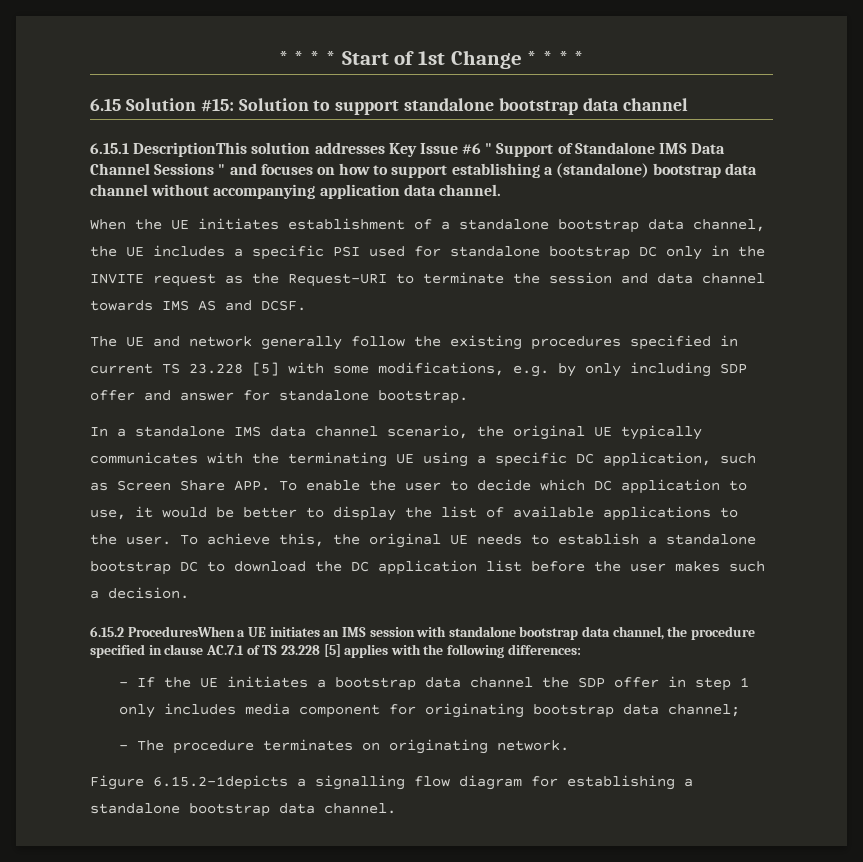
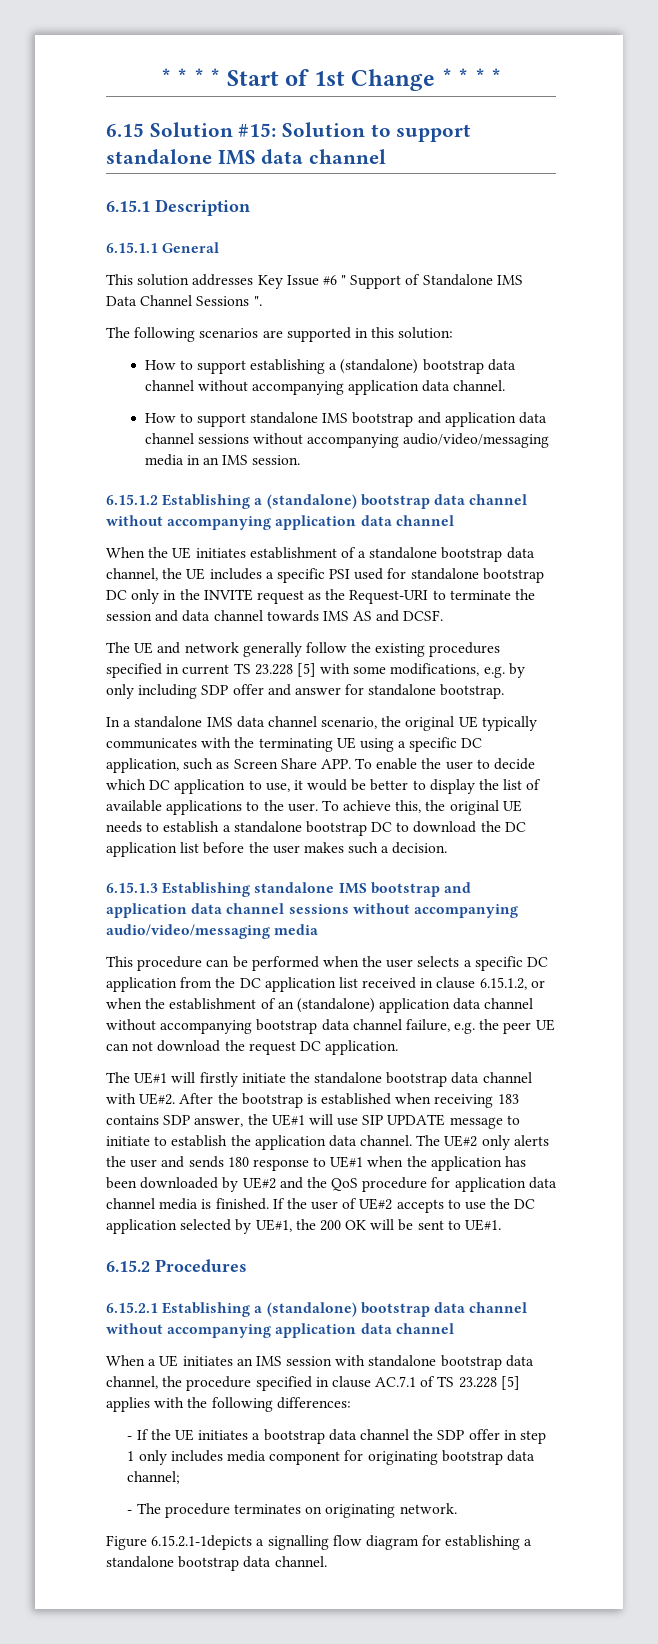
- 6.15 Solution #15: Solution to support standalone bootstrap data channel
+ 6.15 Solution #15: Solution to support standalone IMS data channel
- 6.15.1 DescriptionThis solution addresses Key Issue #6 " Support of Standalone IMS Data Channel Sessions " and focuses on how to support establishing a (standalone) bootstrap data channel without accompanying application data channel.
+ 6.15.1 Description
+ 6.15.1.1 General
+ This solution addresses Key Issue #6 " Support of Standalone IMS Data Channel Sessions ".
+ The following scenarios are supported in this solution:
+ How to support establishing a (standalone) bootstrap data channel without accompanying application data channel.
+ How to support standalone IMS bootstrap and application data channel sessions without accompanying audio/video/messaging media in an IMS session.
+ 6.15.1.2 Establishing a (standalone) bootstrap data channel without accompanying application data channel
- 6.15.2 ProceduresWhen a UE initiates an IMS session with standalone bootstrap data channel, the procedure specified in clause AC.7.1 of TS 23.228 [5] applies with the following differences:
+ 6.15.1.3 Establishing standalone IMS bootstrap and application data channel sessions without accompanying audio/video/messaging media
+ This procedure can be performed when the user selects a specific DC application from the DC application list received in clause 6.15.1.2, or when the establishment of an (standalone) application data channel without accompanying bootstrap data channel failure, e.g. the peer UE can not download the request DC application.
+ The UE#1 will firstly initiate the standalone bootstrap data channel with UE#2. After the bootstrap is established when receiving 183 contains SDP answer, the UE#1 will use SIP UPDATE message to initiate to establish the application data channel. The UE#2 only alerts the user and sends 180 response to UE#1 when the application has been downloaded by UE#2 and the QoS procedure for application data channel media is finished. If the user of UE#2 accepts to use the DC application selected by UE#1, the 200 OK will be sent to UE#1.
+ 6.15.2 Procedures
+ 6.15.2.1 Establishing a (standalone) bootstrap data channel without accompanying application data channel
+ When a UE initiates an IMS session with standalone bootstrap data channel, the procedure specified in clause AC.7.1 of TS 23.228 [5] applies with the following differences:
- Figure 6.15.2-1depicts a signalling flow diagram for establishing a standalone bootstrap data channel.
+ Figure 6.15.2.1-1depicts a signalling flow diagram for establishing a standalone bootstrap data channel.

